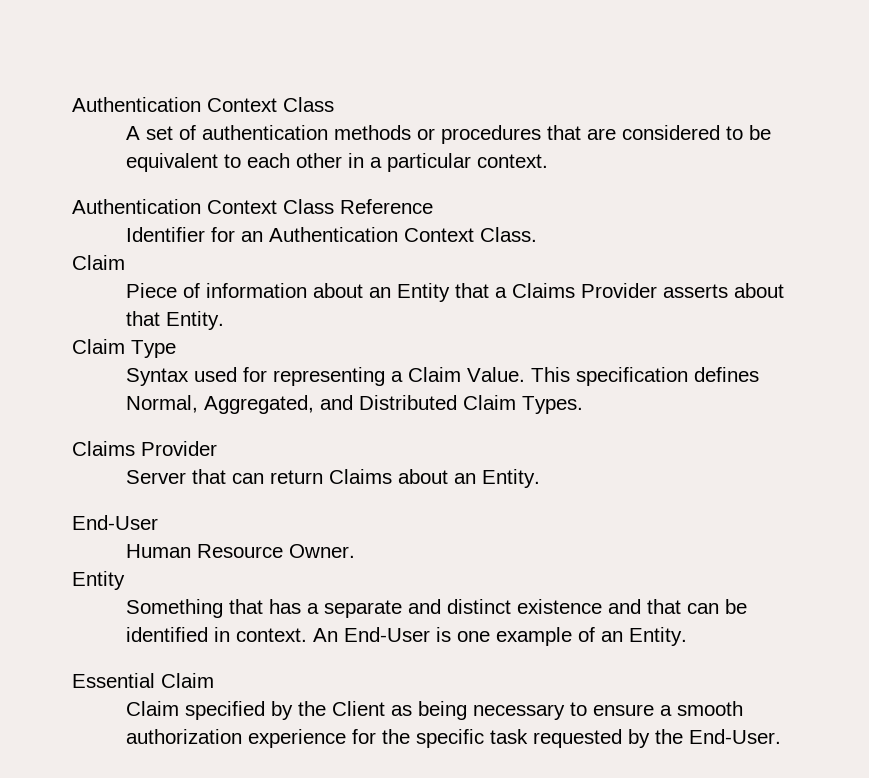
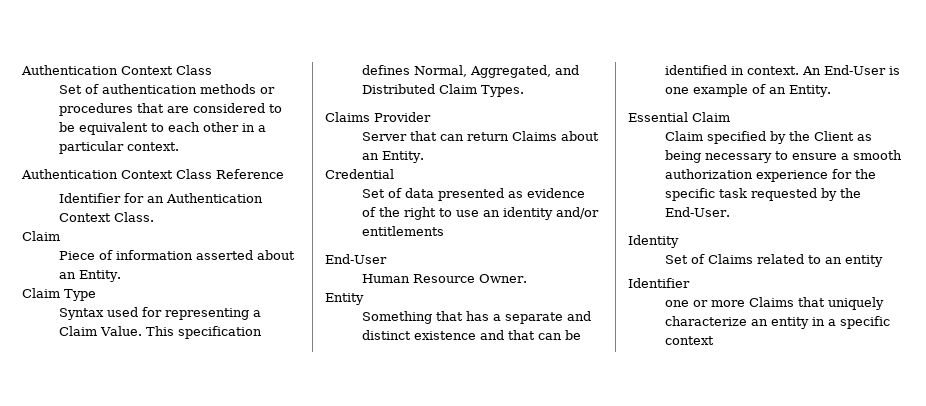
- A set of authentication methods or procedures that are considered to be equivalent to each other in a particular context.
+ Set of authentication methods or procedures that are considered to be equivalent to each other in a particular context.
- Piece of information about an Entity that a Claims Provider asserts about that Entity.
+ Piece of information asserted about an Entity.
+ Credential
+ Set of data presented as evidence of the right to use an identity and/or entitlements
+ Identity
+ Set of Claims related to an entity
+ Identifier
+ one or more Claims that uniquely characterize an entity in a specific context

